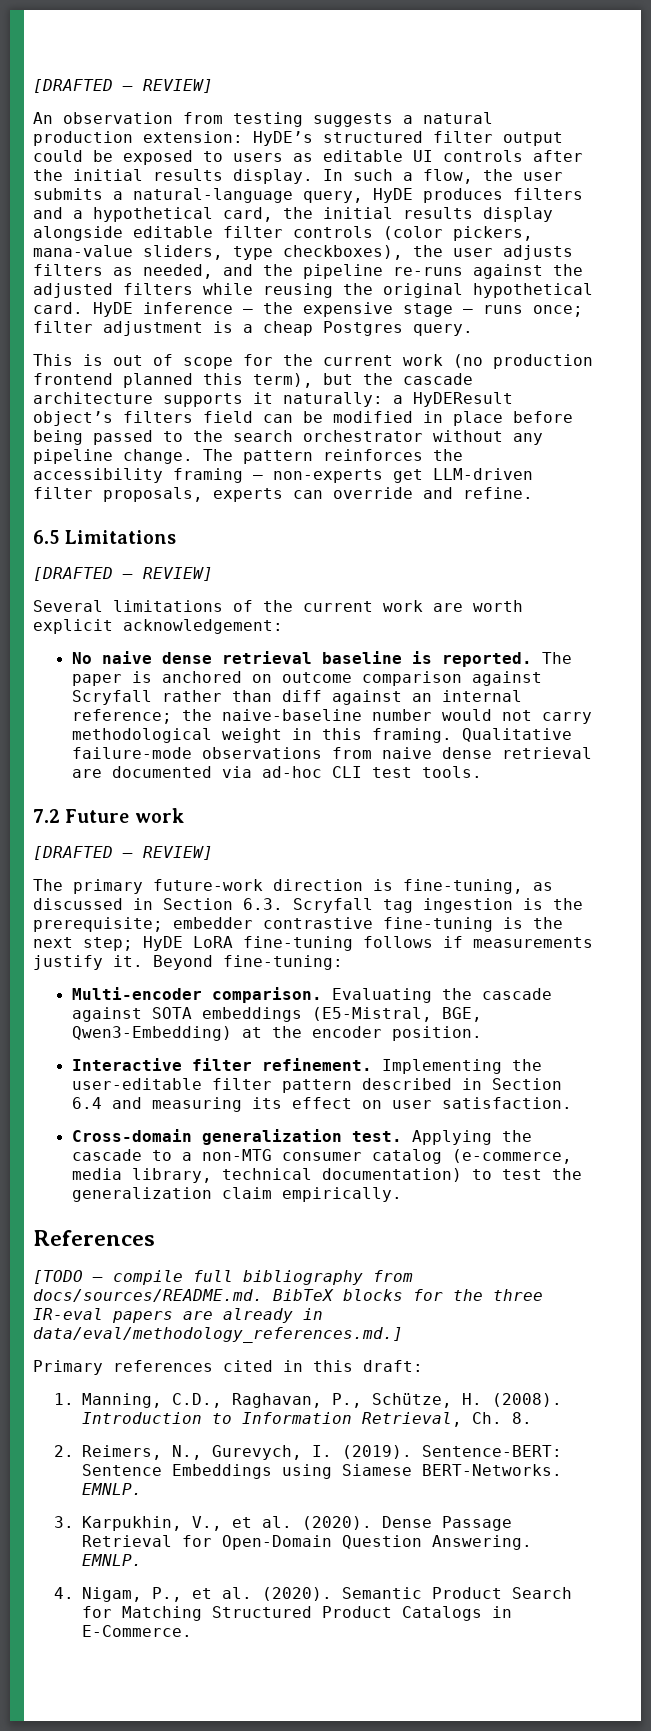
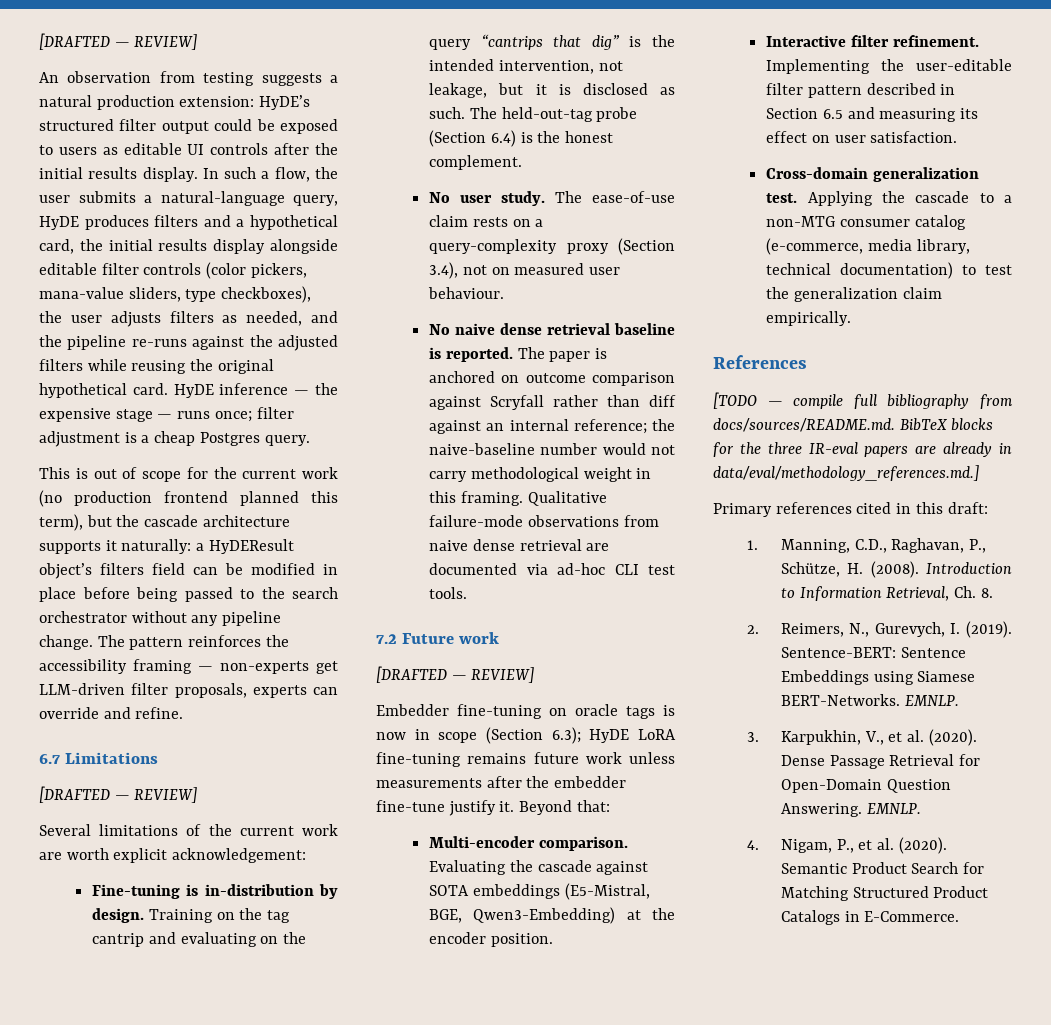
- 6.5 Limitations
+ 6.7 Limitations
+ Fine-tuning is in-distribution by design. Training on the tag cantrip and evaluating on the query “cantrips that dig” is the intended intervention, not leakage, but it is disclosed as such. The held-out-tag probe (Section 6.4) is the honest complement.
+ No user study. The ease-of-use claim rests on a query-complexity proxy (Section 3.4), not on measured user behaviour.
- The primary future-work direction is fine-tuning, as discussed in Section 6.3. Scryfall tag ingestion is the prerequisite; embedder contrastive fine-tuning is the next step; HyDE LoRA fine-tuning follows if measurements justify it.
+ Embedder fine-tuning on oracle tags is now in scope (Section 6.3); HyDE LoRA fine-tuning remains future work unless measurements after the embedder fine-tune justify it.
- Beyond fine-tuning:
+ Beyond that:
- Implementing the user-editable filter pattern described in Section 6.4 and measuring its effect on user satisfaction.
+ Implementing the user-editable filter pattern described in Section 6.5 and measuring its effect on user satisfaction.

